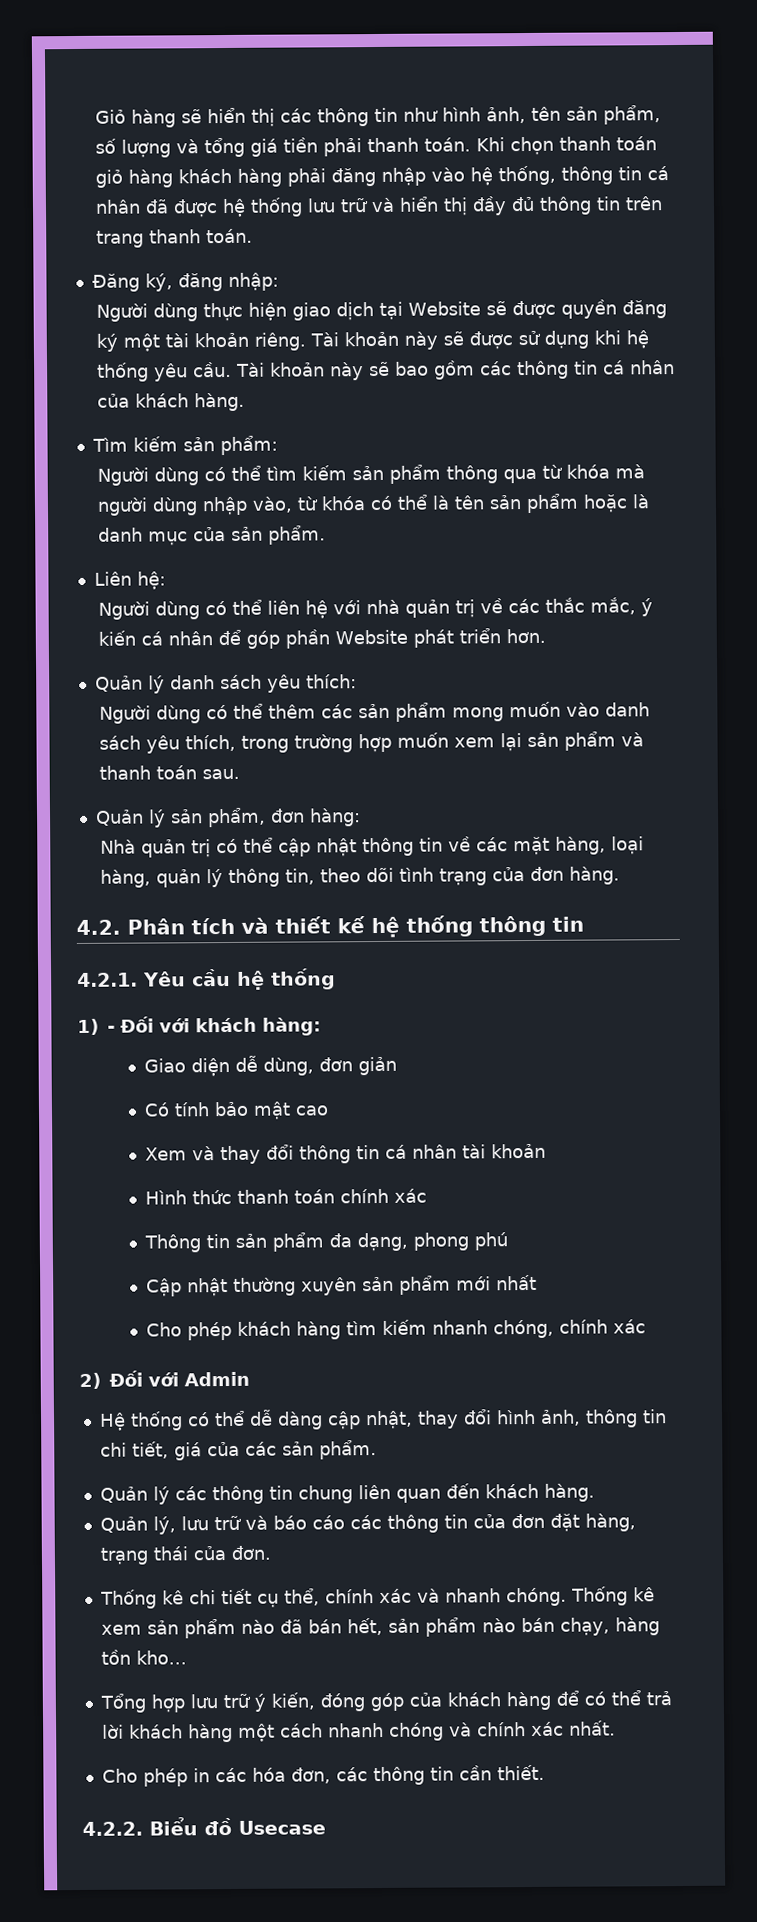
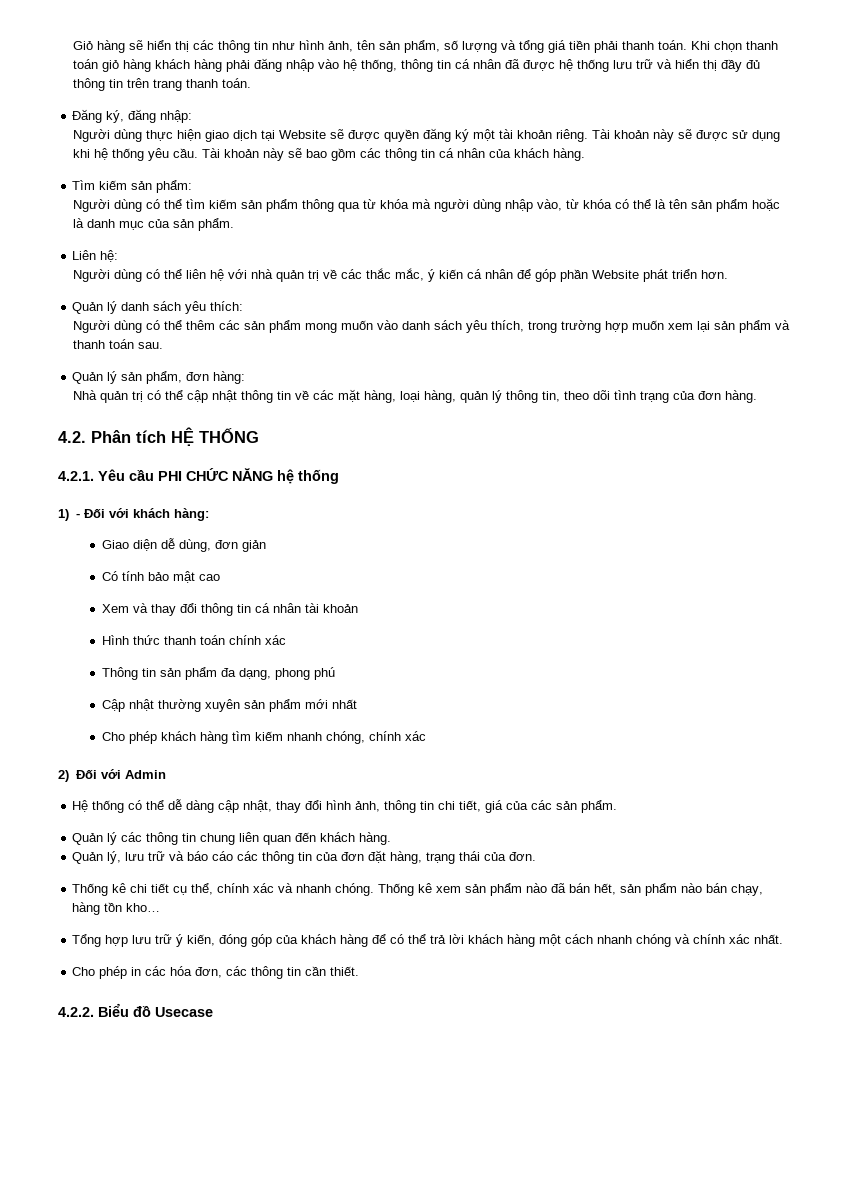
- 4.2. Phân tích và thiết kế hệ thống thông tin
+ 4.2. Phân tích HỆ THỐNG
- 4.2.1. Yêu cầu hệ thống
+ 4.2.1. Yêu cầu PHI CHỨC NĂNG hệ thống

